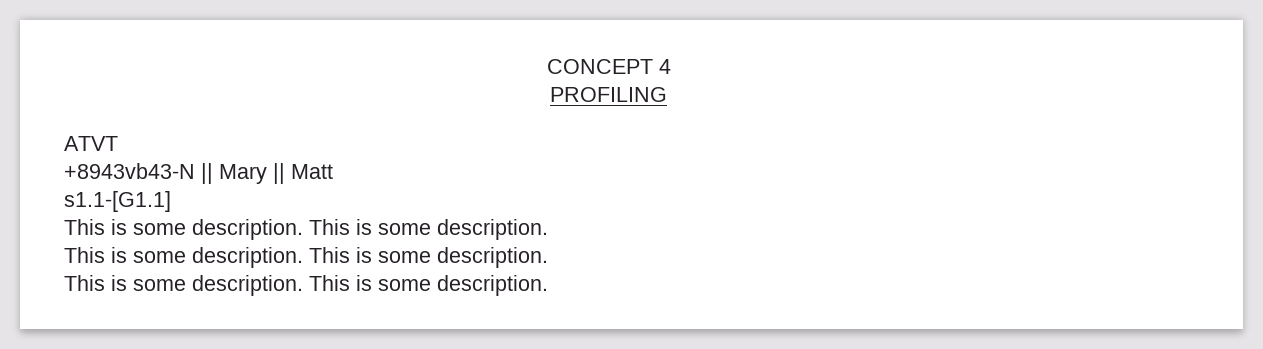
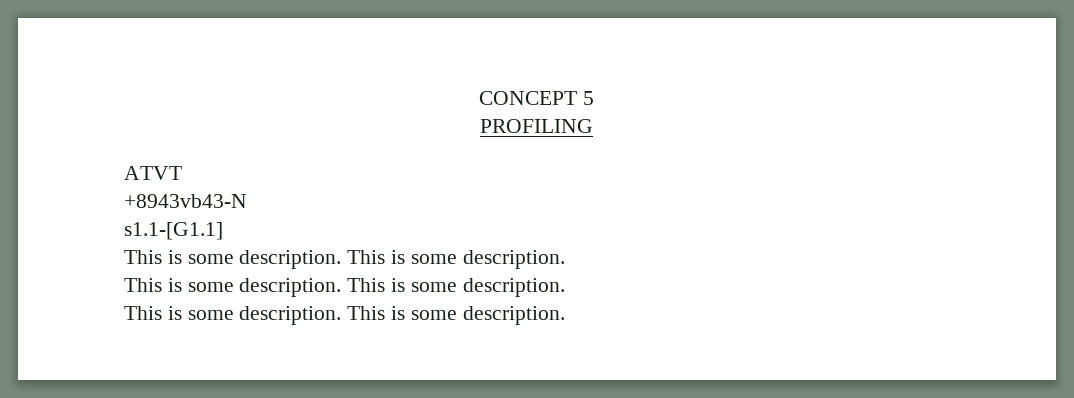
- CONCEPT 4
+ CONCEPT 5
- +8943vb43-N || Mary || Matt
+ +8943vb43-N

